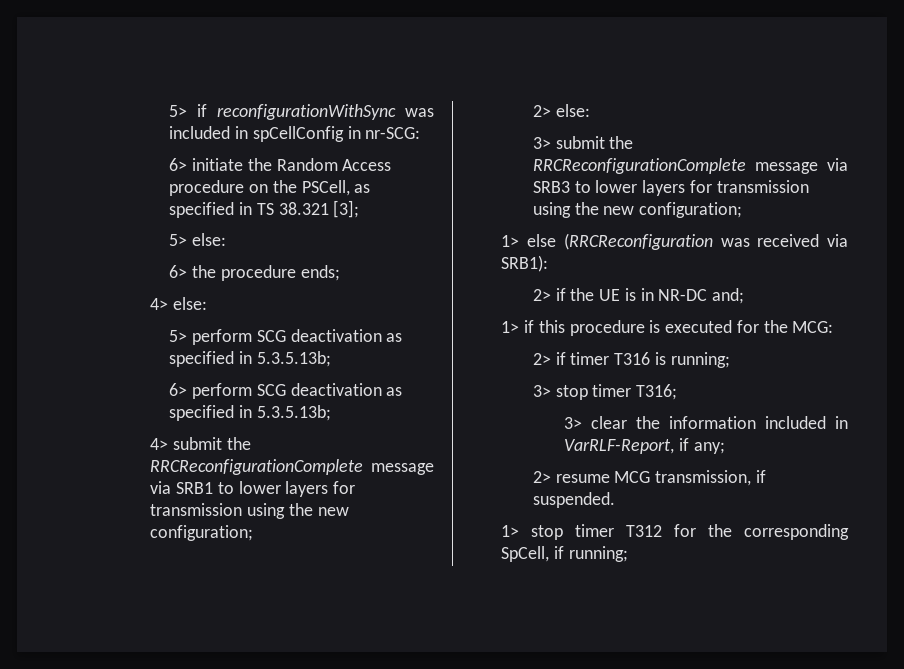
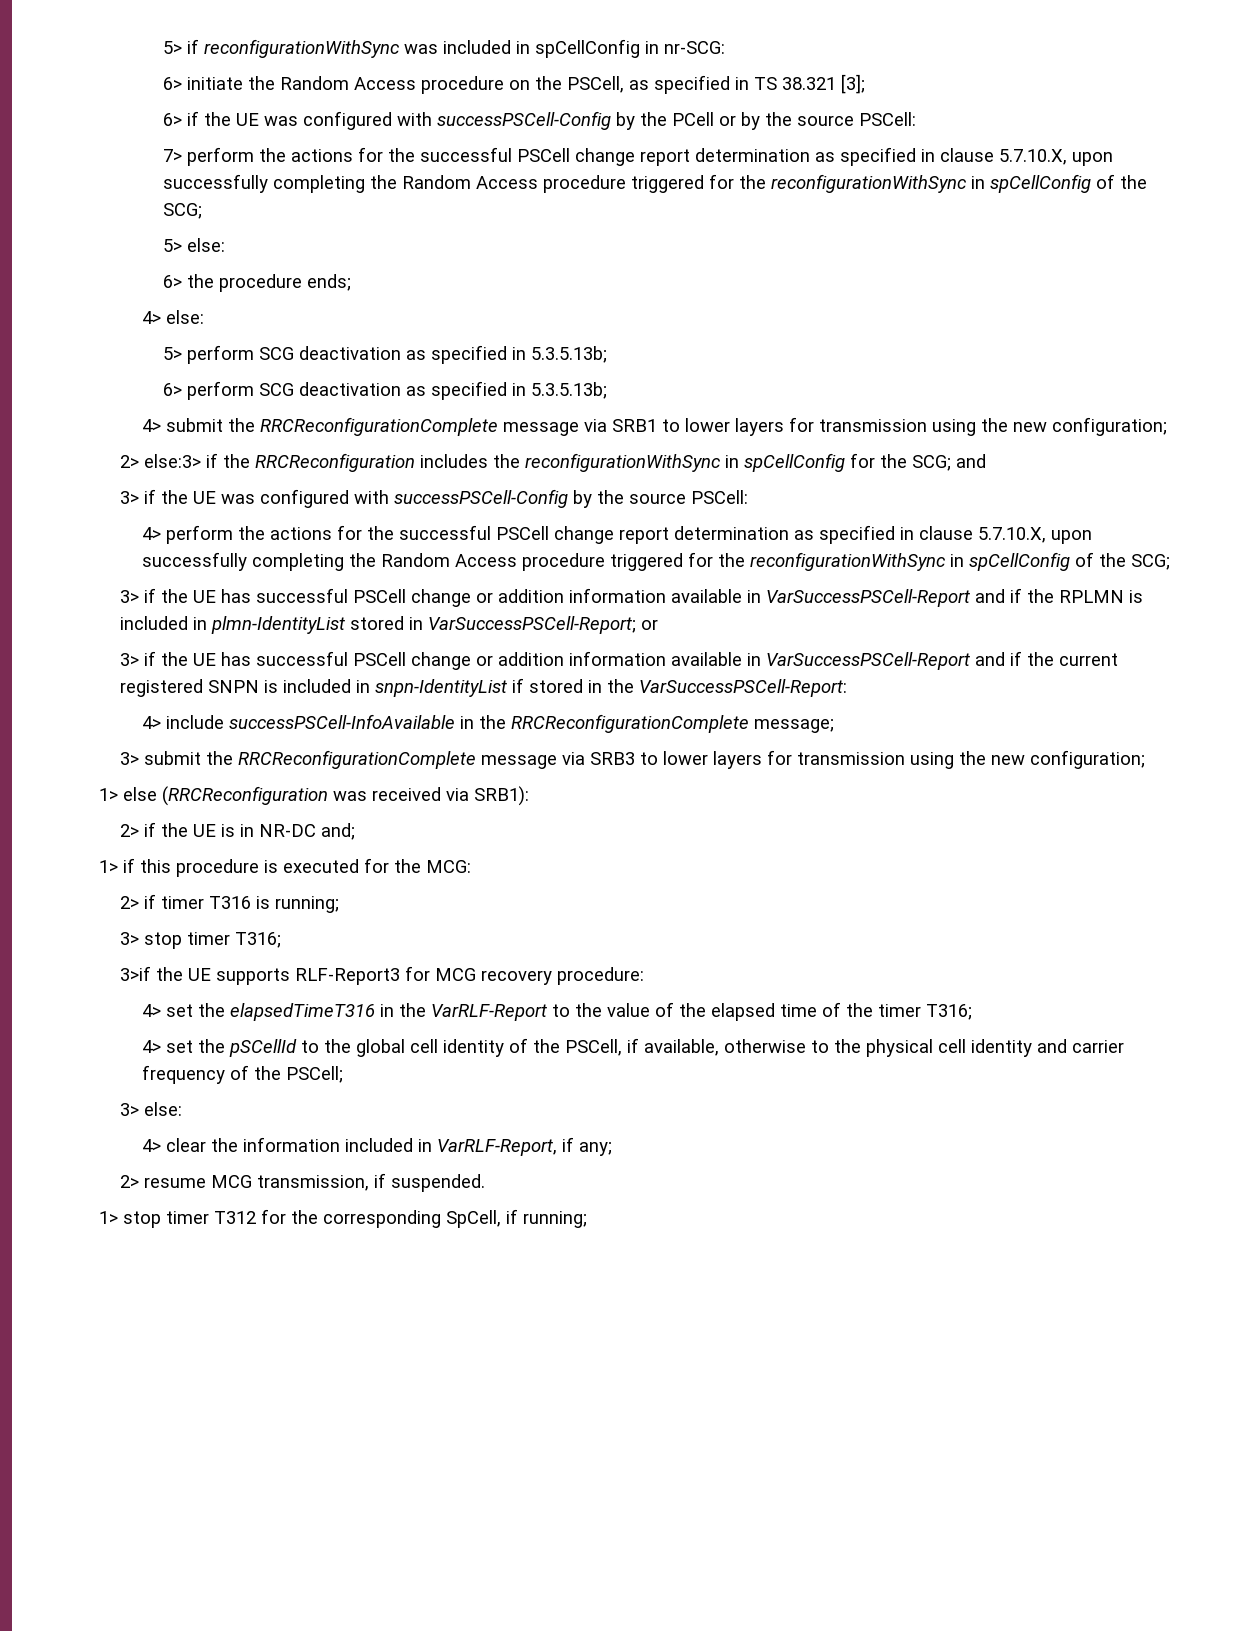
+ 6> if the UE was configured with successPSCell-Config by the PCell or by the source PSCell:
+ 7> perform the actions for the successful PSCell change report determination as specified in clause 5.7.10.X, upon successfully completing the Random Access procedure triggered for the reconfigurationWithSync in spCellConfig of the SCG;
- 2> else:
+ 2> else:3> if the RRCReconfiguration includes the reconfigurationWithSync in spCellConfig for the SCG; and
+ 3> if the UE was configured with successPSCell-Config by the source PSCell:
+ 4> perform the actions for the successful PSCell change report determination as specified in clause 5.7.10.X, upon successfully completing the Random Access procedure triggered for the reconfigurationWithSync in spCellConfig of the SCG;
+ 3> if the UE has successful PSCell change or addition information available in VarSuccessPSCell-Report and if the RPLMN is included in plmn-IdentityList stored in VarSuccessPSCell-Report; or
+ 3> if the UE has successful PSCell change or addition information available in VarSuccessPSCell-Report and if the current registered SNPN is included in snpn-IdentityList if stored in the VarSuccessPSCell-Report:
+ 4> include successPSCell-InfoAvailable in the RRCReconfigurationComplete message;
- 3> clear the information included in VarRLF-Report, if any;
+ 3>if the UE supports RLF-Report3 for MCG recovery procedure:
+ 4> set the elapsedTimeT316 in the VarRLF-Report to the value of the elapsed time of the timer T316;
+ 4> set the pSCellId to the global cell identity of the PSCell, if available, otherwise to the physical cell identity and carrier frequency of the PSCell;
+ 3> else:
+ 4> clear the information included in VarRLF-Report, if any;

